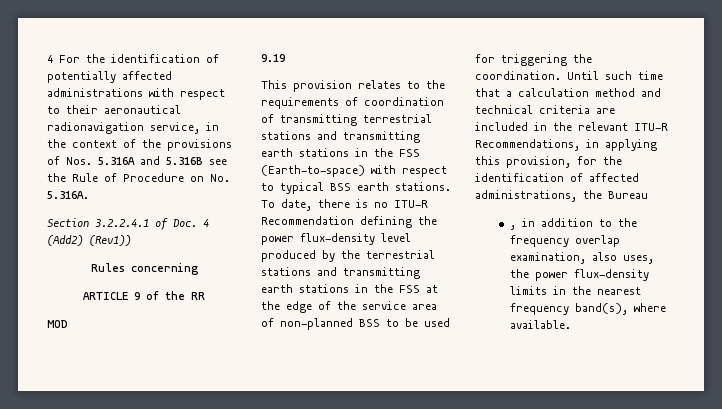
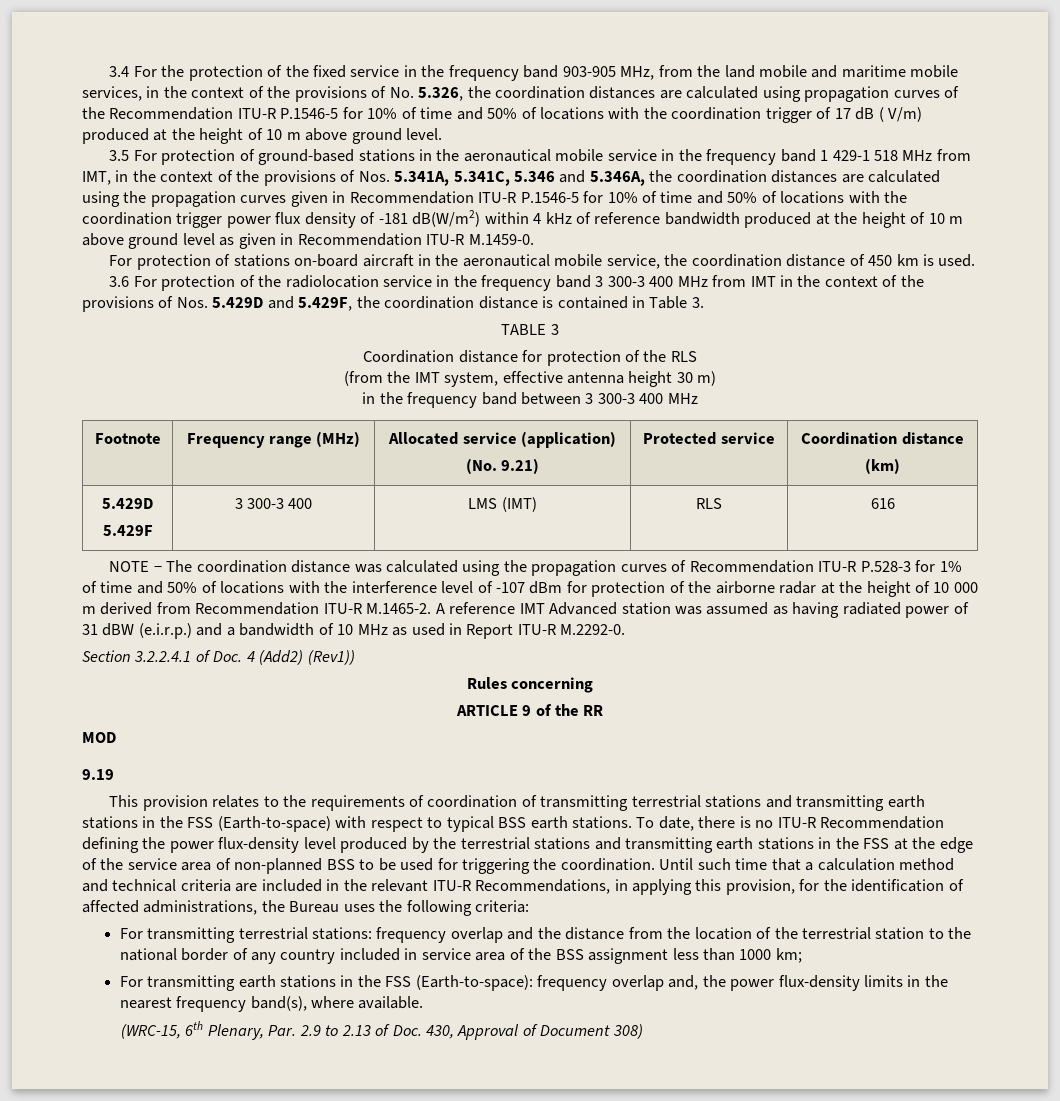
- 4 For the identification of potentially affected administrations with respect to their aeronautical radionavigation service, in the context of the provisions of Nos. 5.316A and 5.316B see the Rule of Procedure on No. 5.316A.
+ 3.4 For the protection of the fixed service in the frequency band 903-905 MHz, from the land mobile and maritime mobile services, in the context of the provisions of No. 5.326, the coordination distances are calculated using propagation curves of the Recommendation ITU-R P.1546-5 for 10% of time and 50% of locations with the coordination trigger of 17 dB ( V/m) produced at the height of 10 m above ground level.
+ 3.5 For protection of ground-based stations in the aeronautical mobile service in the frequency band 1 429-1 518 MHz from IMT, in the context of the provisions of Nos. 5.341A, 5.341C, 5.346 and 5.346A, the coordination distances are calculated using the propagation curves given in Recommendation ITU-R P.1546-5 for 10% of time and 50% of locations with the coordination trigger power flux density of -181 dB(W/m2) within 4 kHz of reference bandwidth produced at the height of 10 m above ground level as given in Recommendation ITU-R M.1459-0.
+ For protection of stations on-board aircraft in the aeronautical mobile service, the coordination distance of 450 km is used.
+ 3.6 For protection of the radiolocation service in the frequency band 3 300-3 400 MHz from IMT in the context of the provisions of Nos. 5.429D and 5.429F, the coordination distance is contained in Table 3.
+ TABLE 3
+ Coordination distance for protection of the RLS
+ (from the IMT system, effective antenna height 30 m)
+ in the frequency band between 3 300-3 400 MHz
+ Footnote | Frequency range (MHz) | Allocated service (application)
+ (No. 9.21) | Protected service | Coordination distance
+ (km)
+ 5.429D
+ 5.429F | 3 300-3 400 | LMS (IMT) | RLS | 616
+ NOTE − The coordination distance was calculated using the propagation curves of Recommendation ITU-R P.528-3 for 1% of time and 50% of locations with the interference level of -107 dBm for protection of the airborne radar at the height of 10 000 m derived from Recommendation ITU-R M.1465-2. A reference IMT Advanced station was assumed as having radiated power of 31 dBW (e.i.r.p.) and a bandwidth of 10 MHz as used in Report ITU-R M.2292-0.
- Until such time that a calculation method and technical criteria are included in the relevant ITU-R Recommendations, in applying this provision, for the identification of affected administrations, the Bureau
- , in addition to the frequency overlap examination, also uses, the power flux-density limits in the nearest frequency band(s), where available.
+ Until such time that a calculation method and technical criteria are included in the relevant ITU-R Recommendations, in applying this provision, for the identification of affected administrations, the Bureau uses the following criteria:
+ For transmitting terrestrial stations: frequency overlap and the distance from the location of the terrestrial station to the national border of any country included in service area of the BSS assignment less than 1000 km;
+ For transmitting earth stations in the FSS (Earth-to-space): frequency overlap and, the power flux-density limits in the nearest frequency band(s), where available.
+ (WRC-15, 6th Plenary, Par. 2.9 to 2.13 of Doc. 430, Approval of Document 308)

